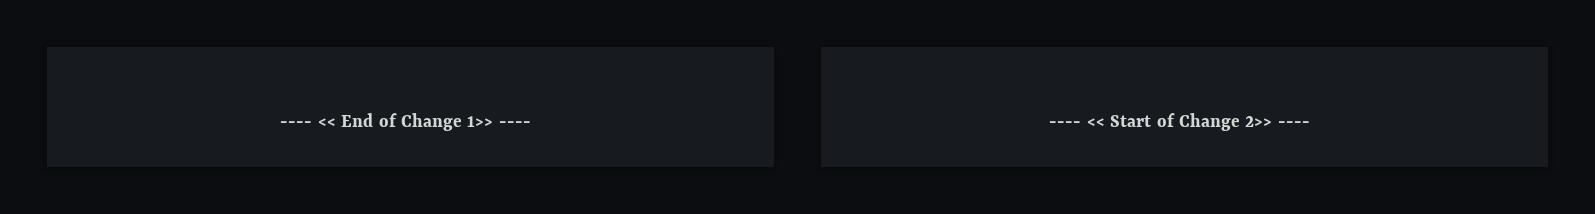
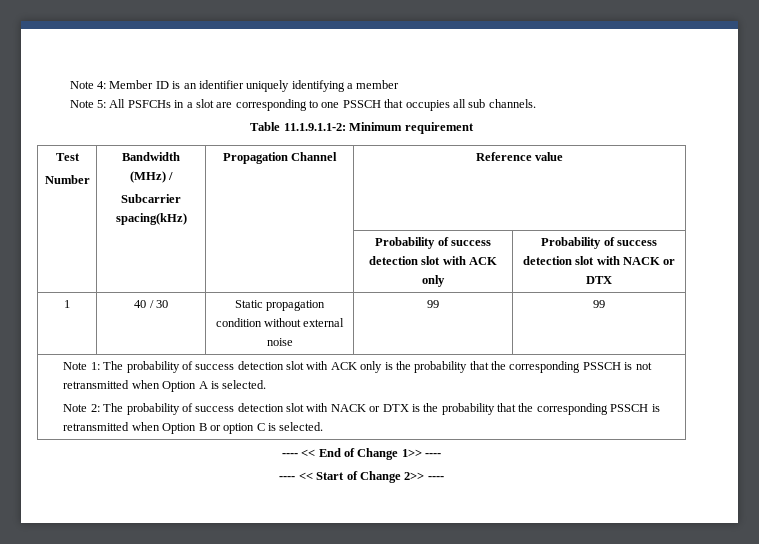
+ Note 4: Member ID is an identifier uniquely identifying a member
+ Note 5: All PSFCHs in a slot are corresponding to one PSSCH that occupies all sub channels.
+ Table 11.1.9.1.1-2: Minimum requirement
+ Test
+ Number | Bandwidth (MHz) /
+ Subcarrier spacing(kHz) | Propagation Channel | Reference value
+ | | | Probability of success detection slot with ACK only | Probability of success detection slot with NACK or DTX
+ 1 | 40 / 30 | Static propagation condition without external noise | 99 | 99
+ Note 1: The probability of success detection slot with ACK only is the probability that the corresponding PSSCH is not retransmitted when Option A is selected.
+ Note 2: The probability of success detection slot with NACK or DTX is the probability that the corresponding PSSCH is retransmitted when Option B or option C is selected.

